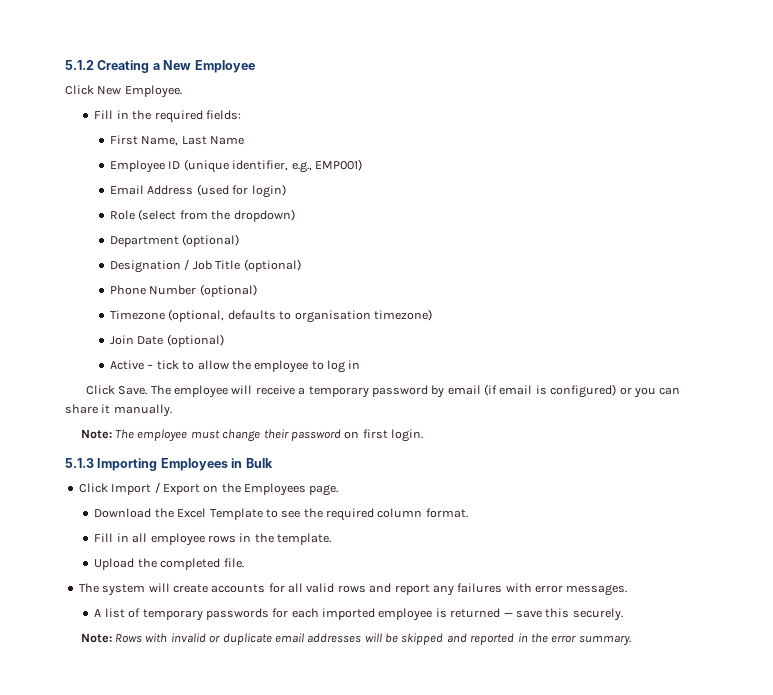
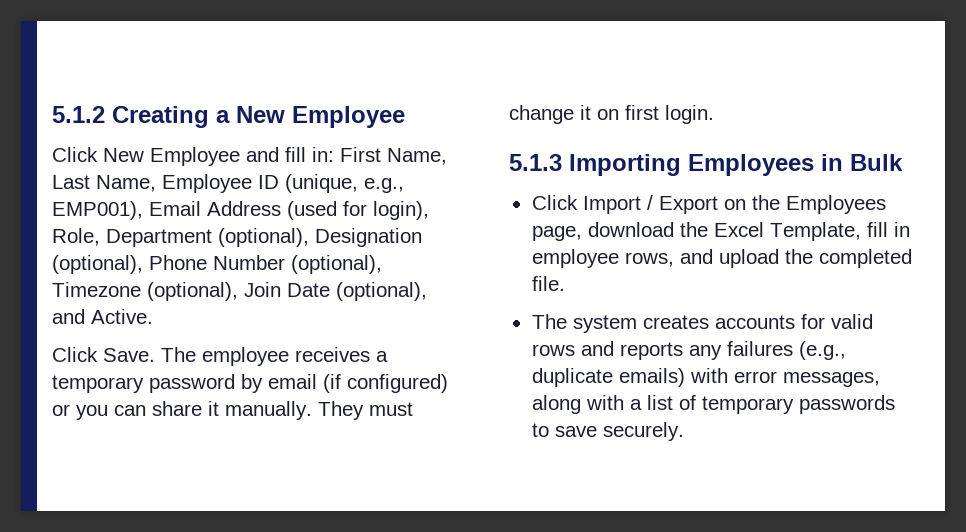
- Click New Employee.
- Fill in the required fields:
- First Name, Last Name
- Employee ID (unique identifier, e.g., EMP001)
- Email Address (used for login)
- Role (select from the dropdown)
- Department (optional)
- Designation / Job Title (optional)
- Phone Number (optional)
- Timezone (optional, defaults to organisation timezone)
- Join Date (optional)
- Active – tick to allow the employee to log in
+ Click New Employee and fill in: First Name, Last Name, Employee ID (unique, e.g., EMP001), Email Address (used for login), Role, Department (optional), Designation (optional), Phone Number (optional), Timezone (optional), Join Date (optional), and Active.
- The employee will receive a temporary password by email (if email is configured) or you can share it manually.
- Note: The employee must change their password on first login.
+ The employee receives a temporary password by email (if configured) or you can share it manually. They must change it on first login.
- Click Import / Export on the Employees page.
- Download the Excel Template to see the required column format.
- Fill in all employee rows in the template.
- Upload the completed file.
+ Click Import / Export on the Employees page, download the Excel Template, fill in employee rows, and upload the completed file.
- The system will create accounts for all valid rows and report any failures with error messages.
- A list of temporary passwords for each imported employee is returned — save this securely.
- Note: Rows with invalid or duplicate email addresses will be skipped and reported in the error summary.
+ The system creates accounts for valid rows and reports any failures (e.g., duplicate emails) with error messages, along with a list of temporary passwords to save securely.

